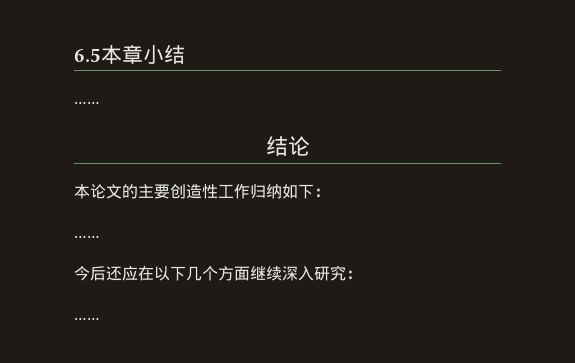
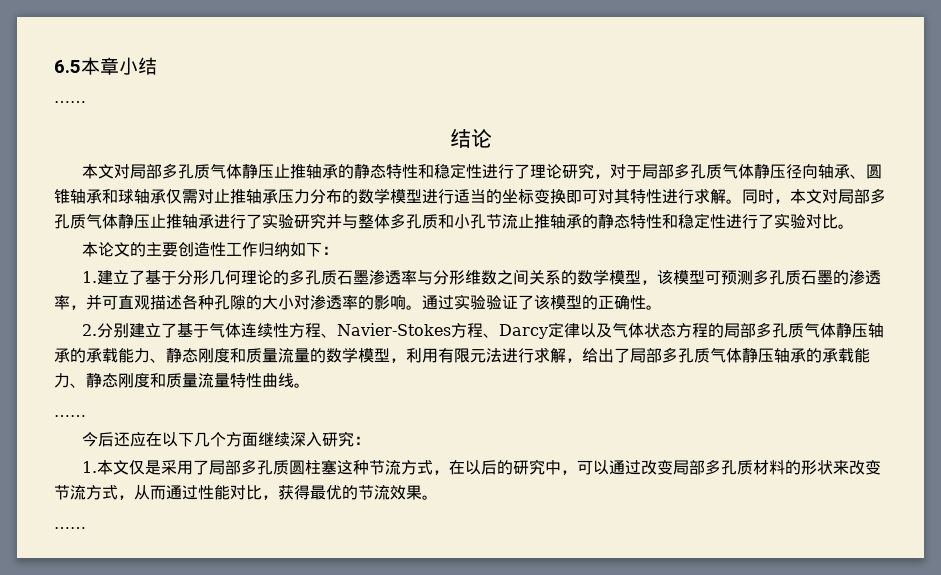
+ 本文对局部多孔质气体静压止推轴承的静态特性和稳定性进行了理论研究，对于局部多孔质气体静压径向轴承、圆锥轴承和球轴承仅需对止推轴承压力分布的数学模型进行适当的坐标变换即可对其特性进行求解。同时，本文对局部多孔质气体静压止推轴承进行了实验研究并与整体多孔质和小孔节流止推轴承的静态特性和稳定性进行了实验对比。
+ 1.建立了基于分形几何理论的多孔质石墨渗透率与分形维数之间关系的数学模型，该模型可预测多孔质石墨的渗透率，并可直观描述各种孔隙的大小对渗透率的影响。通过实验验证了该模型的正确性。
+ 2.分别建立了基于气体连续性方程、Navier-Stokes方程、Darcy定律以及气体状态方程的局部多孔质气体静压轴承的承载能力、静态刚度和质量流量的数学模型，利用有限元法进行求解，给出了局部多孔质气体静压轴承的承载能力、静态刚度和质量流量特性曲线。
+ 1.本文仅是采用了局部多孔质圆柱塞这种节流方式，在以后的研究中，可以通过改变局部多孔质材料的形状来改变节流方式，从而通过性能对比，获得最优的节流效果。

